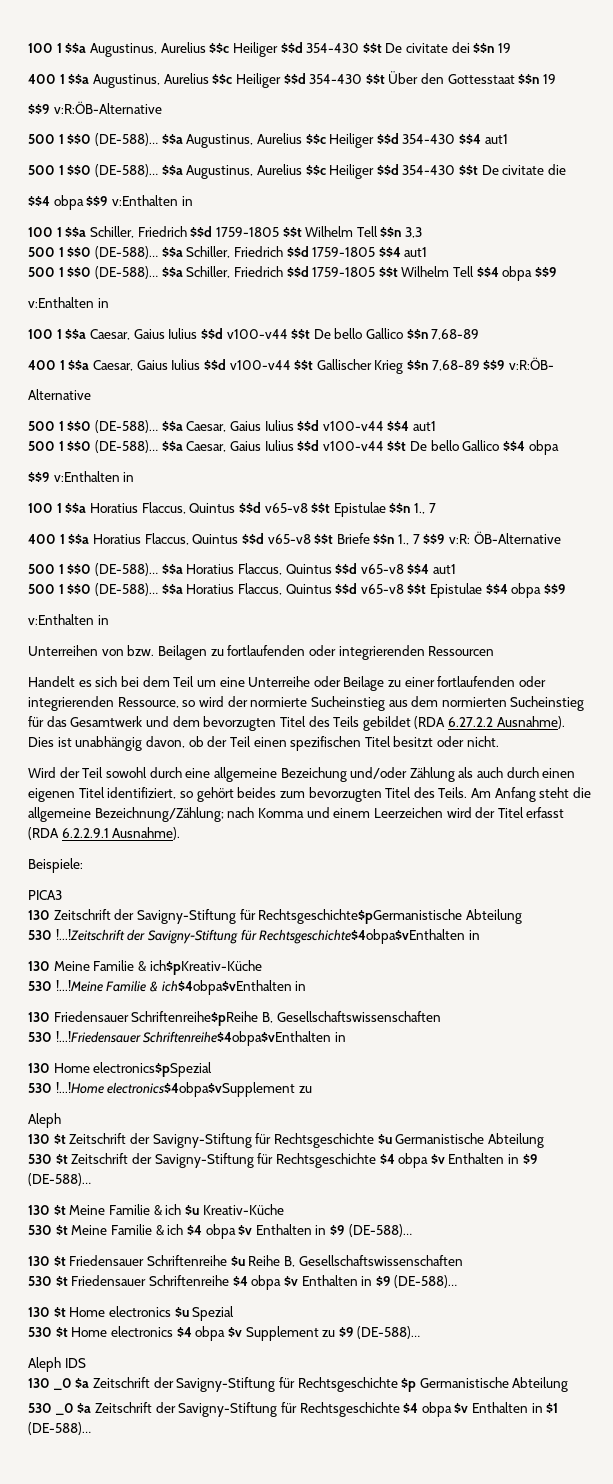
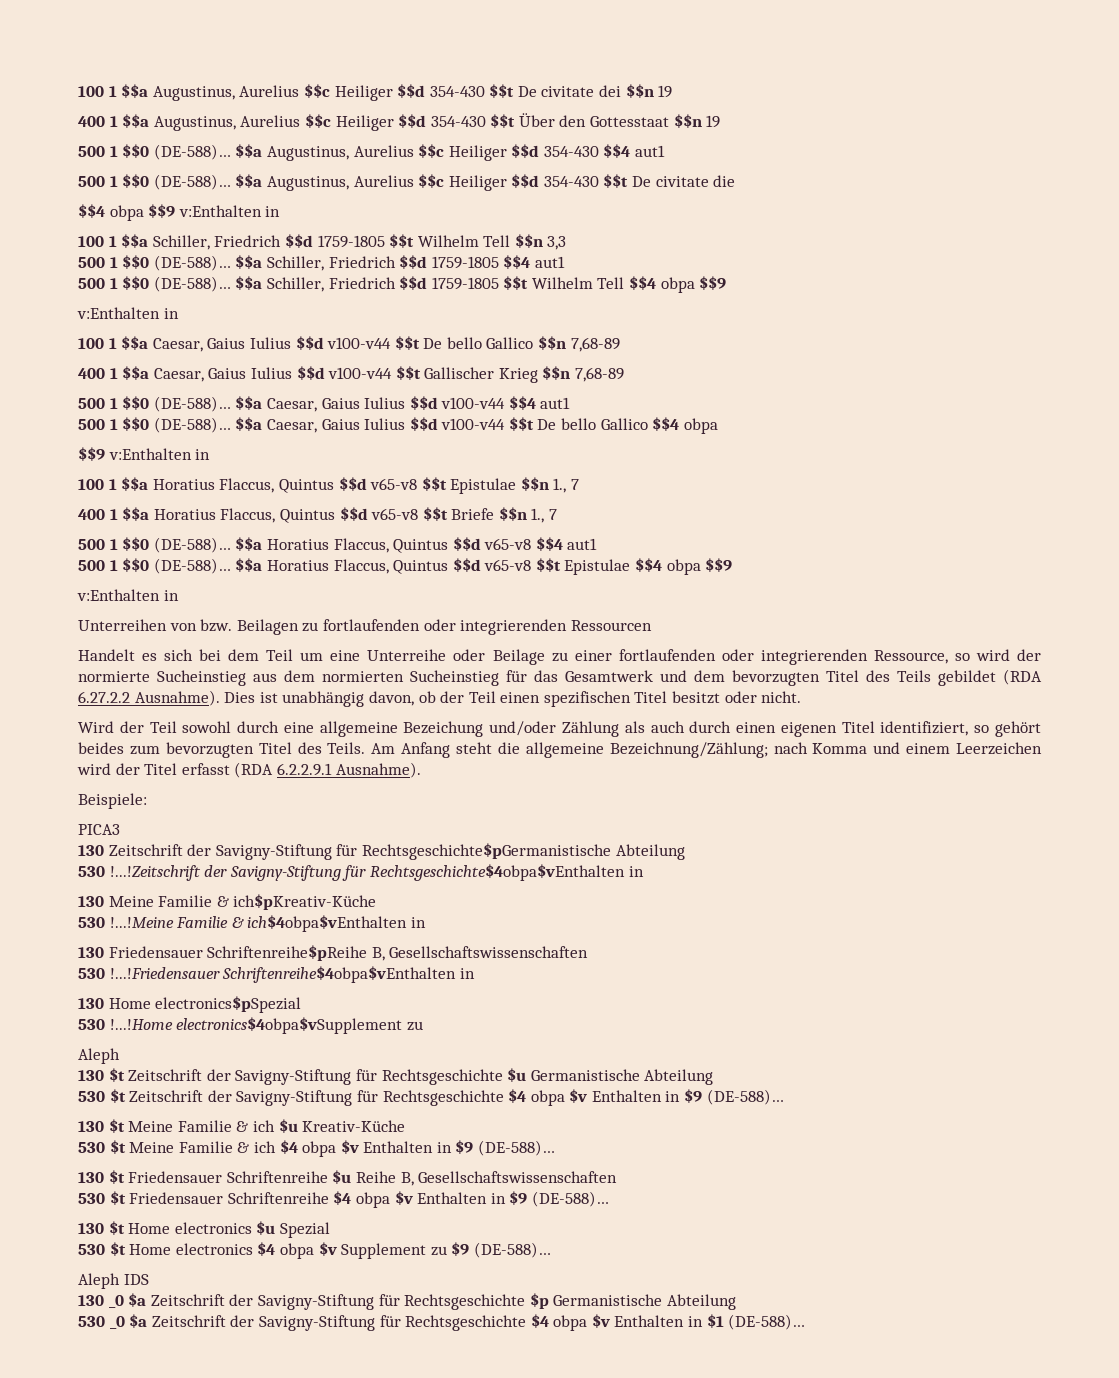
- $$9 v:R:ÖB-Alternative
- 400 1 $$a Caesar, Gaius Iulius $$d v100-v44 $$t Gallischer Krieg $$n 7,68-89 $$9 v:R:ÖB-
- Alternative
+ 400 1 $$a Caesar, Gaius Iulius $$d v100-v44 $$t Gallischer Krieg $$n 7,68-89
- 400 1 $$a Horatius Flaccus, Quintus $$d v65-v8 $$t Briefe $$n 1., 7 $$9 v:R: ÖB-Alternative
+ 400 1 $$a Horatius Flaccus, Quintus $$d v65-v8 $$t Briefe $$n 1., 7

